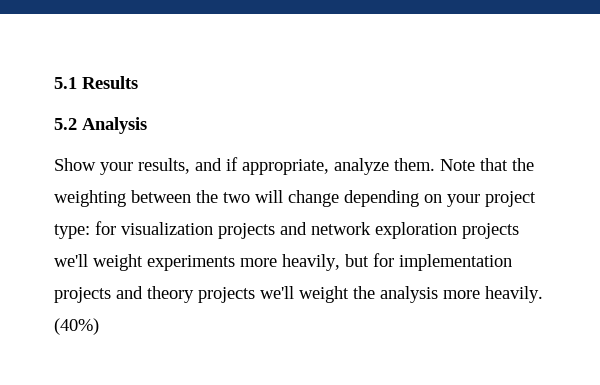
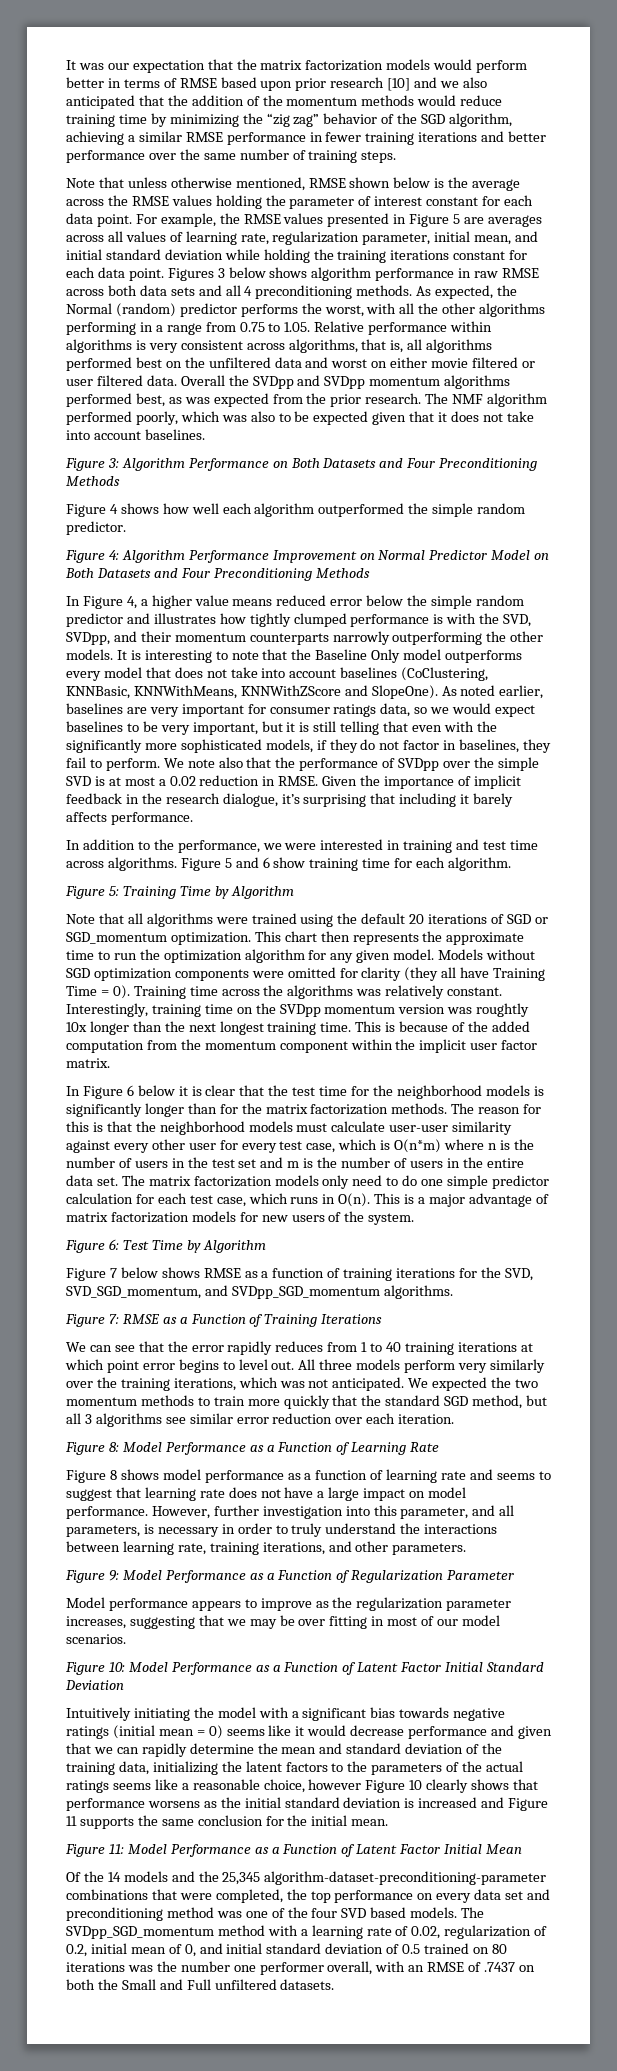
- 5.1 Results
- 5.2 Analysis
- Show your results, and if appropriate, analyze them. Note that the weighting between the two will change depending on your project type: for visualization projects and network exploration projects we'll weight experiments more heavily, but for implementation projects and theory projects we'll weight the analysis more heavily. (40%)
+ It was our expectation that the matrix factorization models would perform better in terms of RMSE based upon prior research [10] and we also anticipated that the addition of the momentum methods would reduce training time by minimizing the “zig zag” behavior of the SGD algorithm, achieving a similar RMSE performance in fewer training iterations and better performance over the same number of training steps.
+ Note that unless otherwise mentioned, RMSE shown below is the average across the RMSE values holding the parameter of interest constant for each data point. For example, the RMSE values presented in Figure 5 are averages across all values of learning rate, regularization parameter, initial mean, and initial standard deviation while holding the training iterations constant for each data point. Figures 3 below shows algorithm performance in raw RMSE across both data sets and all 4 preconditioning methods. As expected, the Normal (random) predictor performs the worst, with all the other algorithms performing in a range from 0.75 to 1.05. Relative performance within algorithms is very consistent across algorithms, that is, all algorithms performed best on the unfiltered data and worst on either movie filtered or user filtered data. Overall the SVDpp and SVDpp momentum algorithms performed best, as was expected from the prior research. The NMF algorithm performed poorly, which was also to be expected given that it does not take into account baselines.
+ Figure 3: Algorithm Performance on Both Datasets and Four Preconditioning Methods
+ Figure 4 shows how well each algorithm outperformed the simple random predictor.
+ Figure 4: Algorithm Performance Improvement on Normal Predictor Model on Both Datasets and Four Preconditioning Methods
+ In Figure 4, a higher value means reduced error below the simple random predictor and illustrates how tightly clumped performance is with the SVD, SVDpp, and their momentum counterparts narrowly outperforming the other models. It is interesting to note that the Baseline Only model outperforms every model that does not take into account baselines (CoClustering, KNNBasic, KNNWithMeans, KNNWithZScore and SlopeOne). As noted earlier, baselines are very important for consumer ratings data, so we would expect baselines to be very important, but it is still telling that even with the significantly more sophisticated models, if they do not factor in baselines, they fail to perform. We note also that the performance of SVDpp over the simple SVD is at most a 0.02 reduction in RMSE. Given the importance of implicit feedback in the research dialogue, it’s surprising that including it barely affects performance.
+ In addition to the performance, we were interested in training and test time across algorithms. Figure 5 and 6 show training time for each algorithm.
+ Figure 5: Training Time by Algorithm
+ Note that all algorithms were trained using the default 20 iterations of SGD or SGD_momentum optimization. This chart then represents the approximate time to run the optimization algorithm for any given model. Models without SGD optimization components were omitted for clarity (they all have Training Time = 0). Training time across the algorithms was relatively constant. Interestingly, training time on the SVDpp momentum version was roughtly 10x longer than the next longest training time. This is because of the added computation from the momentum component within the implicit user factor matrix.
+ In Figure 6 below it is clear that the test time for the neighborhood models is significantly longer than for the matrix factorization methods. The reason for this is that the neighborhood models must calculate user-user similarity against every other user for every test case, which is O(n*m) where n is the number of users in the test set and m is the number of users in the entire data set. The matrix factorization models only need to do one simple predictor calculation for each test case, which runs in O(n). This is a major advantage of matrix factorization models for new users of the system.
+ Figure 6: Test Time by Algorithm
+ Figure 7 below shows RMSE as a function of training iterations for the SVD, SVD_SGD_momentum, and SVDpp_SGD_momentum algorithms.
+ Figure 7: RMSE as a Function of Training Iterations
+ We can see that the error rapidly reduces from 1 to 40 training iterations at which point error begins to level out. All three models perform very similarly over the training iterations, which was not anticipated. We expected the two momentum methods to train more quickly that the standard SGD method, but all 3 algorithms see similar error reduction over each iteration.
+ Figure 8: Model Performance as a Function of Learning Rate
+ Figure 8 shows model performance as a function of learning rate and seems to suggest that learning rate does not have a large impact on model performance. However, further investigation into this parameter, and all parameters, is necessary in order to truly understand the interactions between learning rate, training iterations, and other parameters.
+ Figure 9: Model Performance as a Function of Regularization Parameter
+ Model performance appears to improve as the regularization parameter increases, suggesting that we may be over fitting in most of our model scenarios.
+ Figure 10: Model Performance as a Function of Latent Factor Initial Standard Deviation
+ Intuitively initiating the model with a significant bias towards negative ratings (initial mean = 0) seems like it would decrease performance and given that we can rapidly determine the mean and standard deviation of the training data, initializing the latent factors to the parameters of the actual ratings seems like a reasonable choice, however Figure 10 clearly shows that performance worsens as the initial standard deviation is increased and Figure 11 supports the same conclusion for the initial mean.
+ Figure 11: Model Performance as a Function of Latent Factor Initial Mean
+ Of the 14 models and the 25,345 algorithm-dataset-preconditioning-parameter combinations that were completed, the top performance on every data set and preconditioning method was one of the four SVD based models. The SVDpp_SGD_momentum method with a learning rate of 0.02, regularization of 0.2, initial mean of 0, and initial standard deviation of 0.5 trained on 80 iterations was the number one performer overall, with an RMSE of .7437 on both the Small and Full unfiltered datasets.

